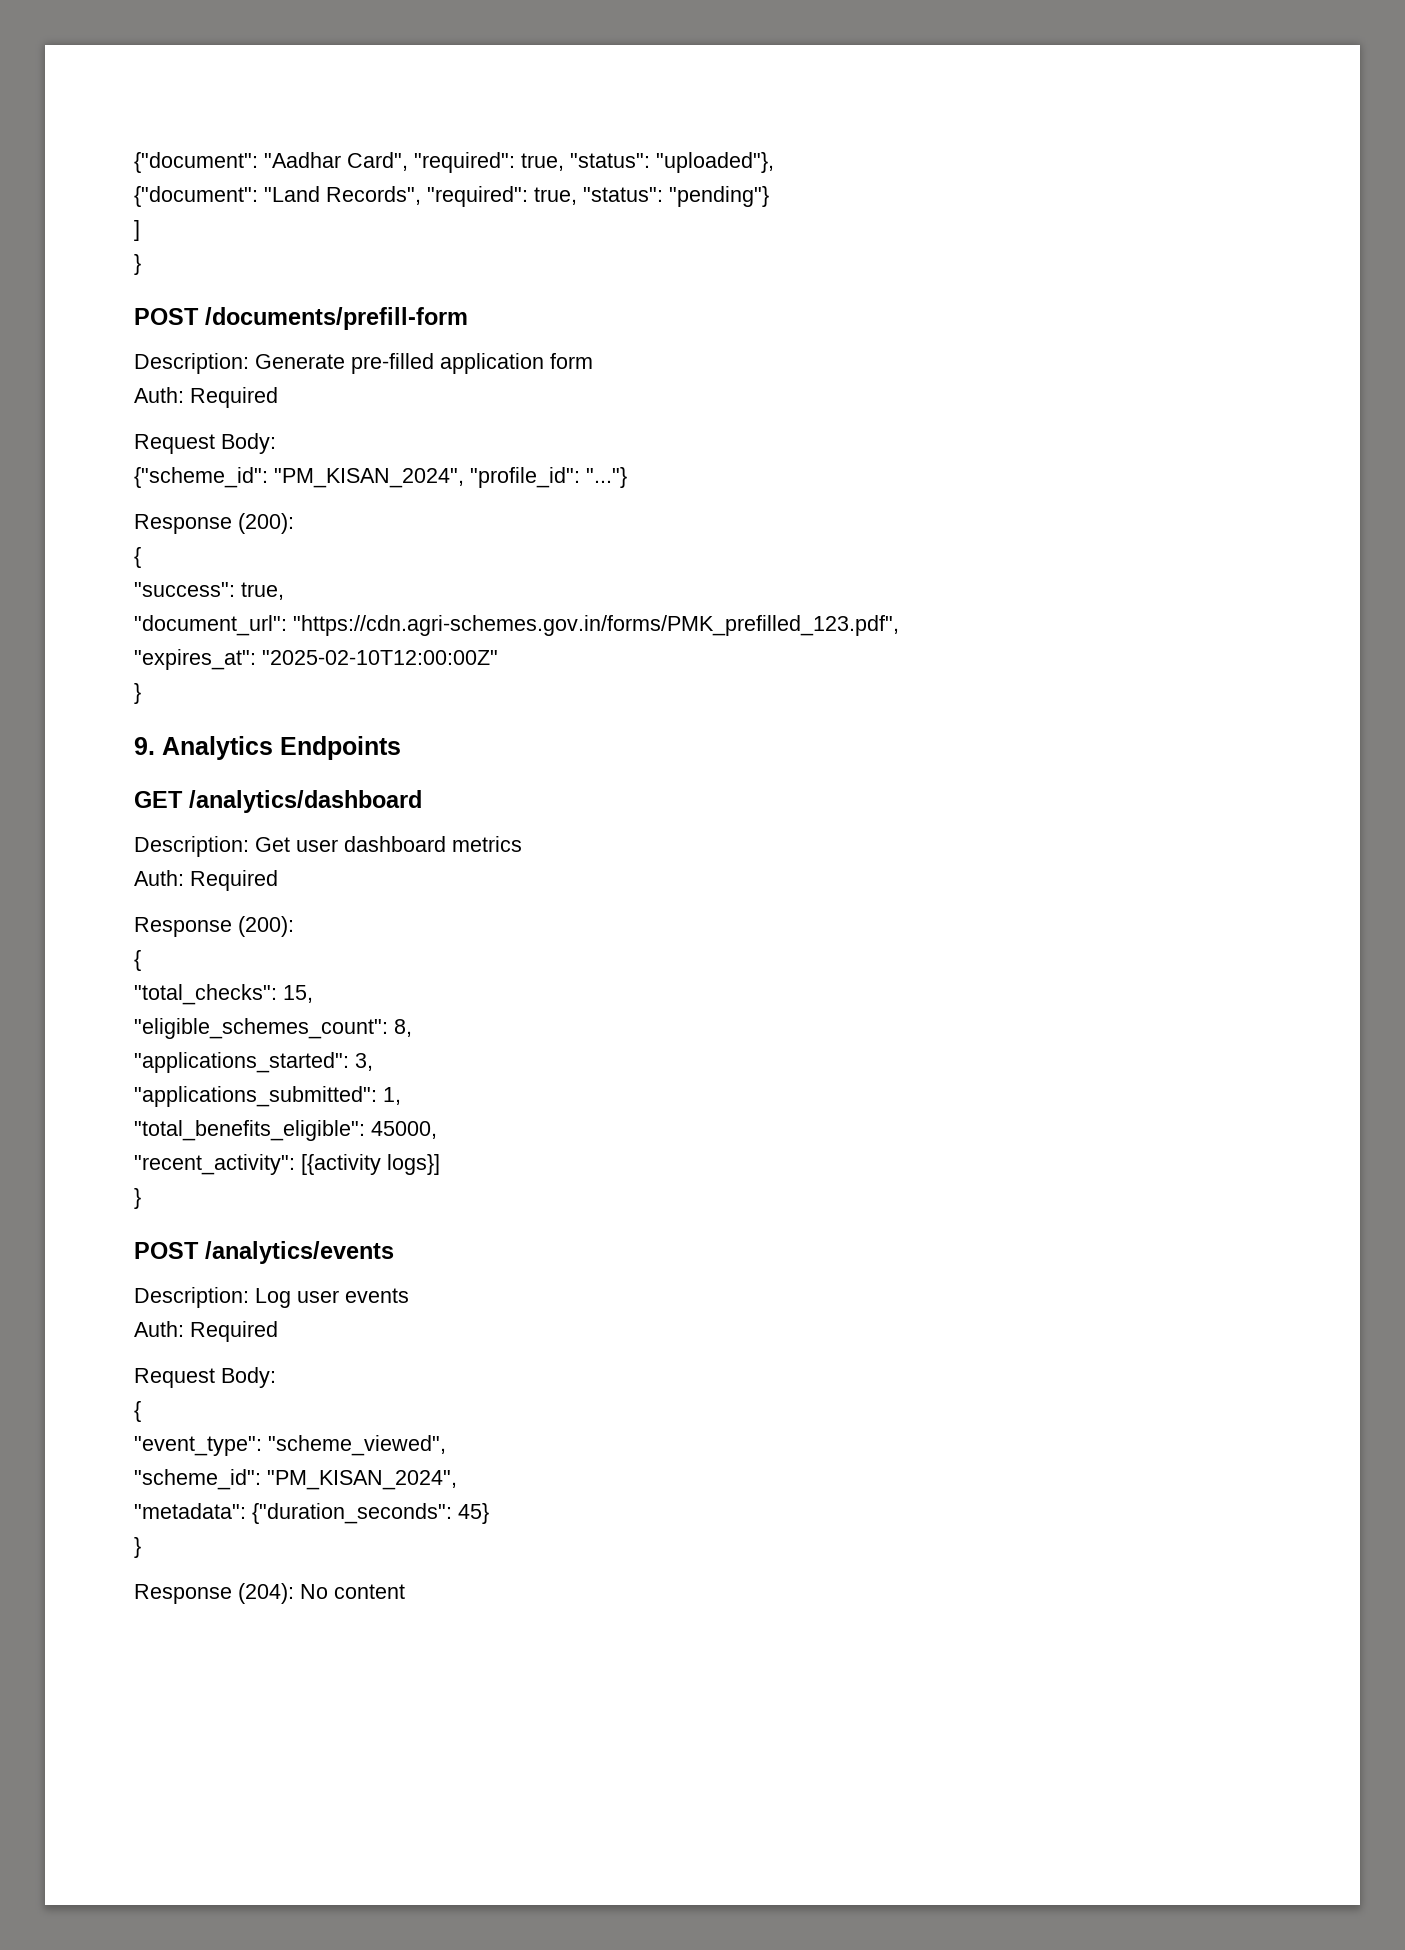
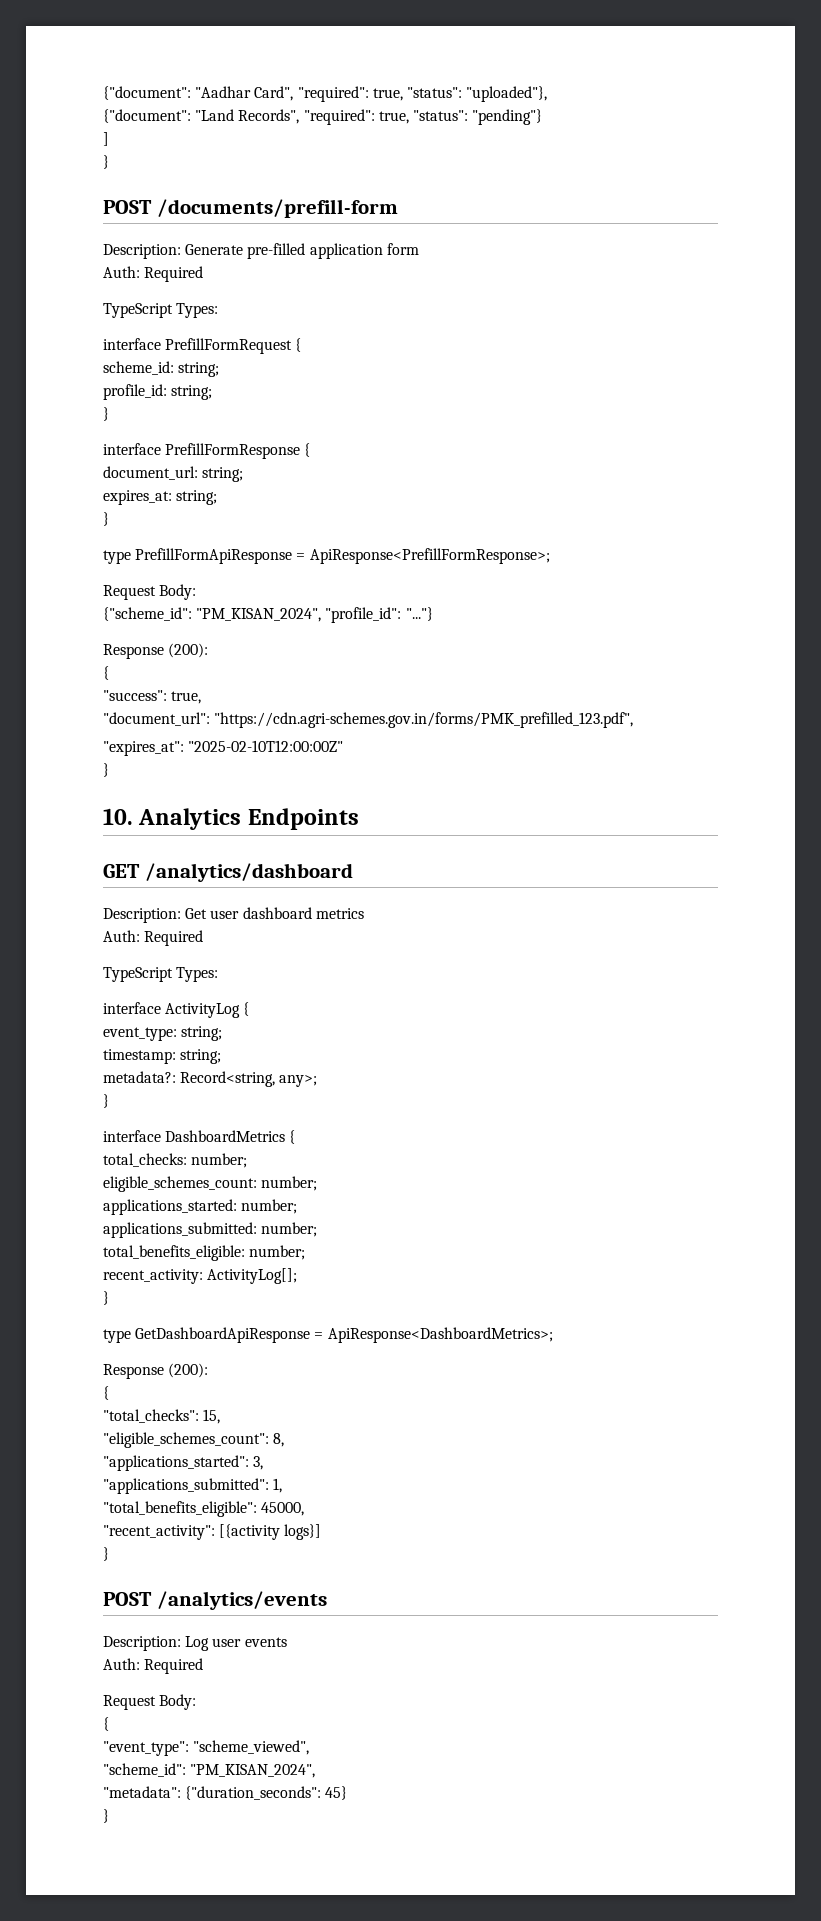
  Description: Generate pre-filled application form
  Auth: Required
+ TypeScript Types:
+ interface PrefillFormRequest {
+ scheme_id: string;
+ profile_id: string;
+ }
+ interface PrefillFormResponse {
+ document_url: string;
+ expires_at: string;
+ }
+ type PrefillFormApiResponse = ApiResponse<PrefillFormResponse>;
- 9. Analytics Endpoints
+ 10. Analytics Endpoints
  Description: Get user dashboard metrics
  Auth: Required
+ TypeScript Types:
+ interface ActivityLog {
+ event_type: string;
+ timestamp: string;
+ metadata?: Record<string, any>;
+ }
+ interface DashboardMetrics {
+ total_checks: number;
+ eligible_schemes_count: number;
+ applications_started: number;
+ applications_submitted: number;
+ total_benefits_eligible: number;
+ recent_activity: ActivityLog[];
+ }
+ type GetDashboardApiResponse = ApiResponse<DashboardMetrics>;
- Response (204): No content

